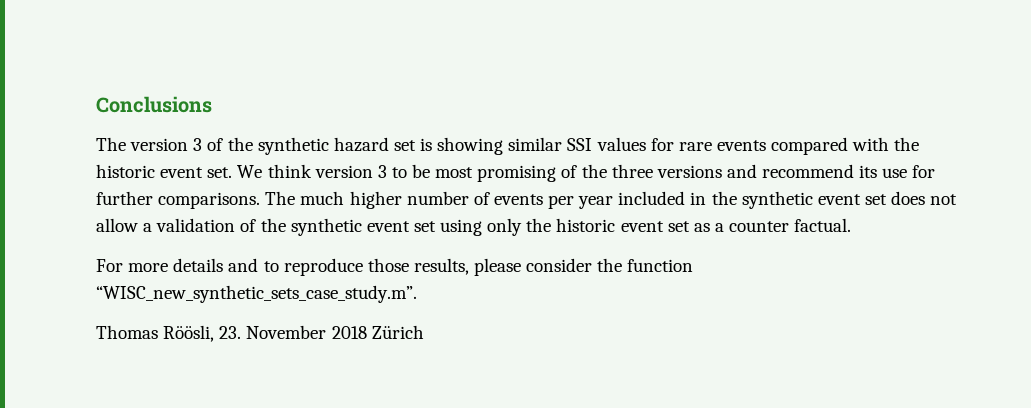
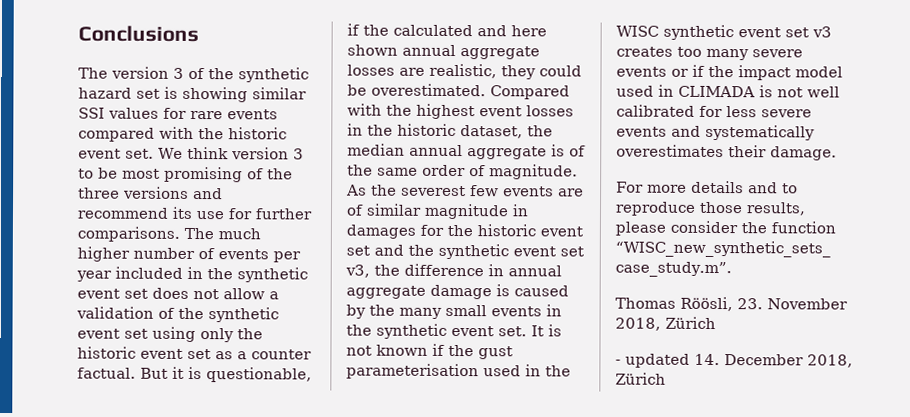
+ But it is questionable, if the calculated and here shown annual aggregate losses are realistic, they could be overestimated. Compared with the highest event losses in the historic dataset, the median annual aggregate is of the same order of magnitude. As the severest few events are of similar magnitude in damages for the historic event set and the synthetic event set v3, the difference in annual aggregate damage is caused by the many small events in the synthetic event set. It is not known if the gust parameterisation used in the WISC synthetic event set v3 creates too many severe events or if the impact model used in CLIMADA is not well calibrated for less severe events and systematically overestimates their damage.
- Thomas Röösli, 23. November 2018 Zürich
+ Thomas Röösli, 23. November 2018, Zürich
+ - updated 14. December 2018, Zürich

